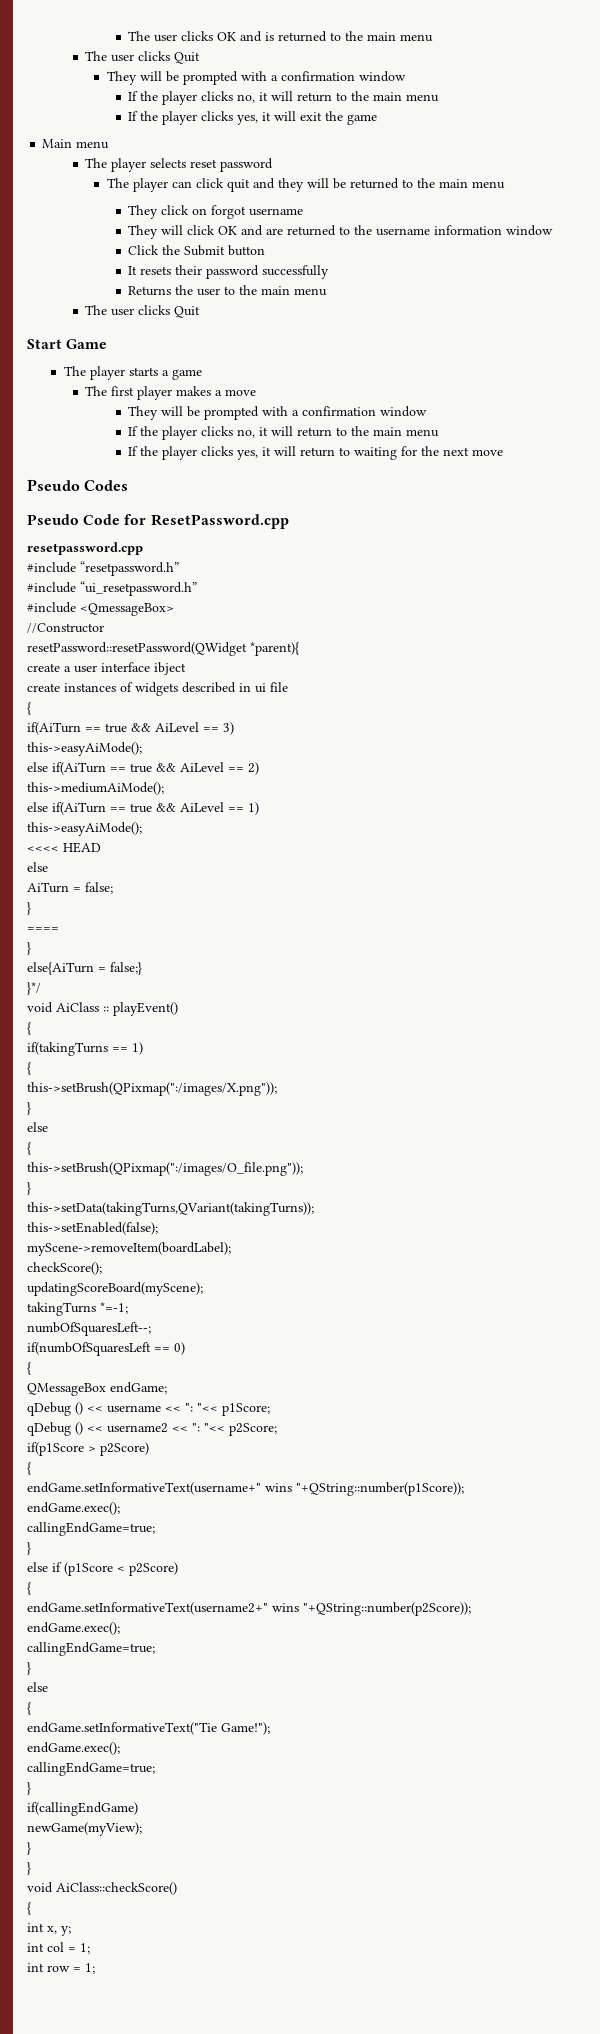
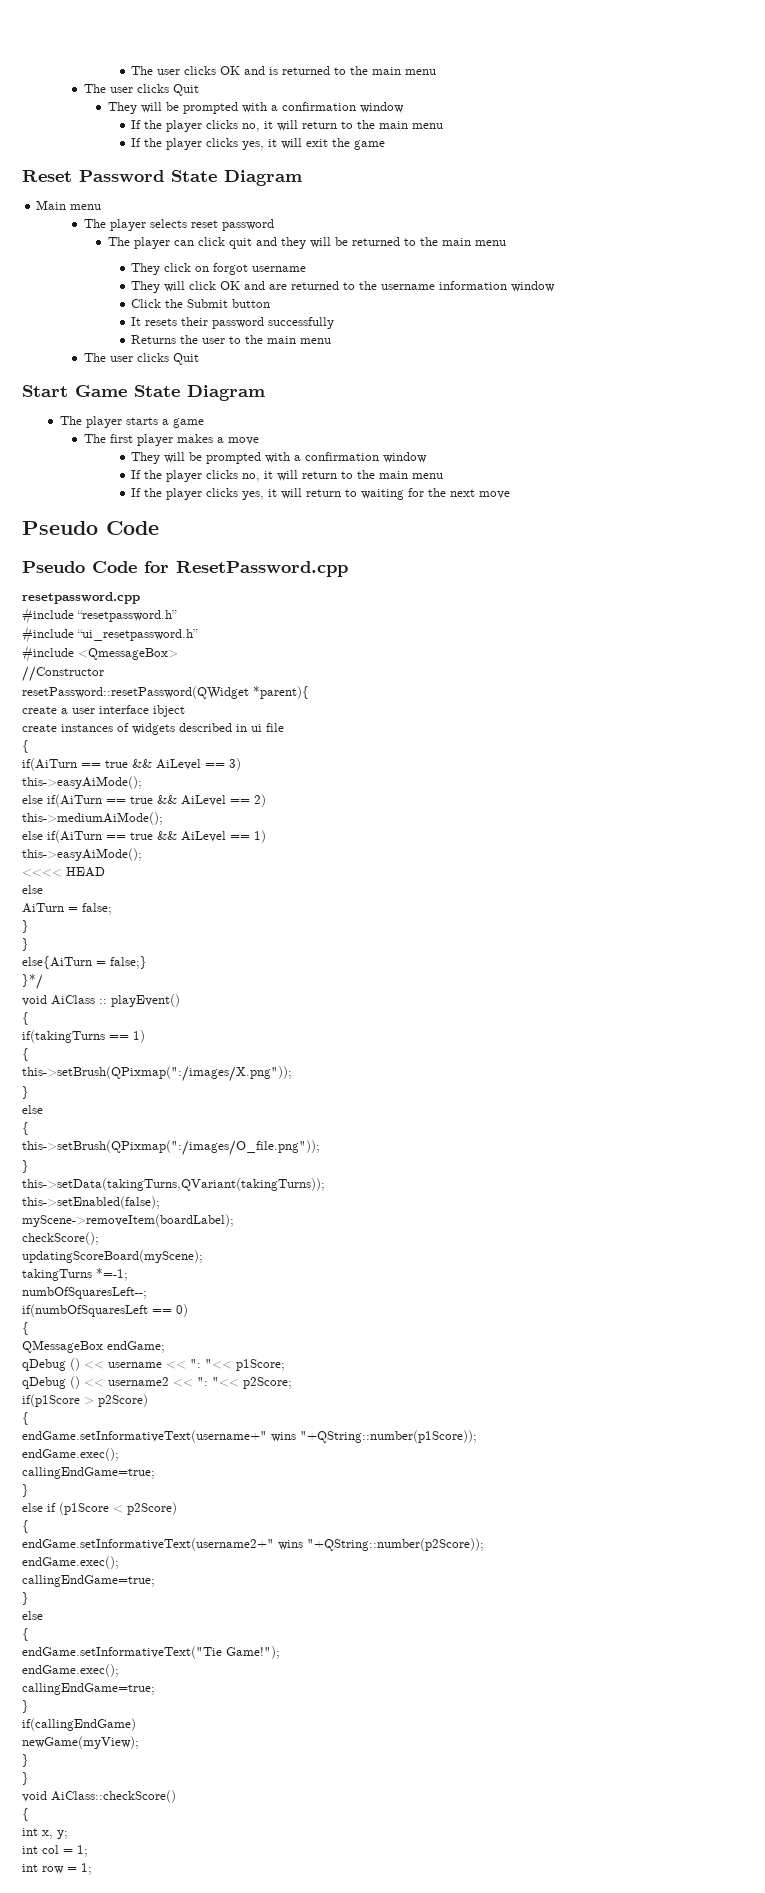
+ Reset Password State Diagram
- Start Game
+ Start Game State Diagram
  If the player clicks yes, it will return to waiting for the next move
- Pseudo Codes
+ Pseudo Code
- ====

